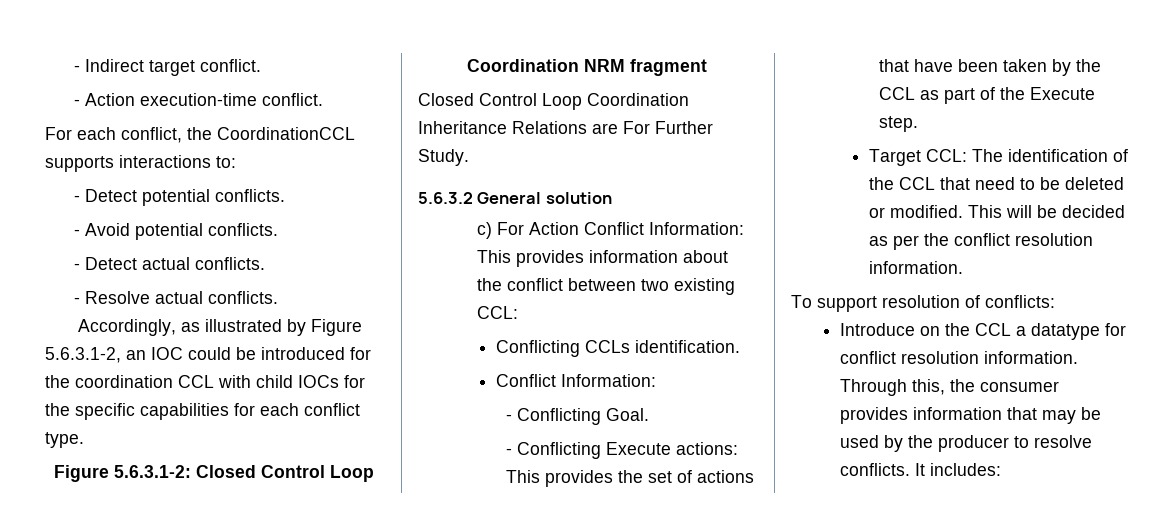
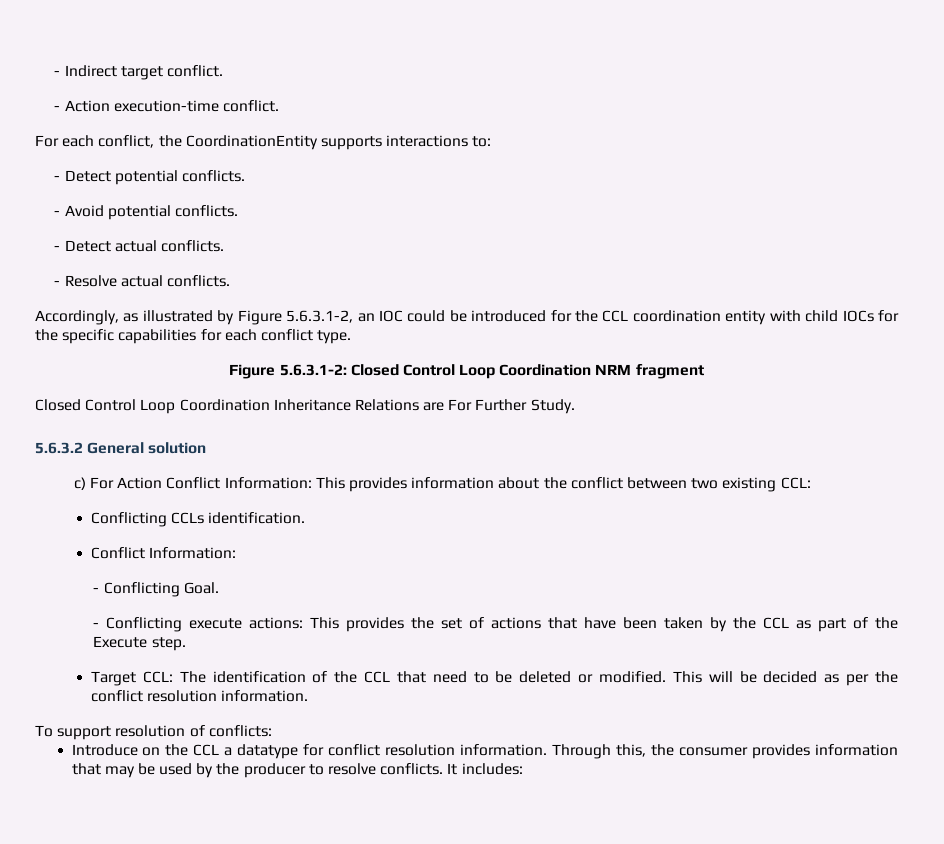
- For each conflict, the CoordinationCCL supports interactions to:
+ For each conflict, the CoordinationEntity supports interactions to:
- Accordingly, as illustrated by Figure 5.6.3.1-2, an IOC could be introduced for the coordination CCL with child IOCs for the specific capabilities for each conflict type.
+ Accordingly, as illustrated by Figure 5.6.3.1-2, an IOC could be introduced for the CCL coordination entity with child IOCs for the specific capabilities for each conflict type.
- - Conflicting Execute actions: This provides the set of actions that have been taken by the CCL as part of the Execute step.
+ - Conflicting execute actions: This provides the set of actions that have been taken by the CCL as part of the Execute step.

